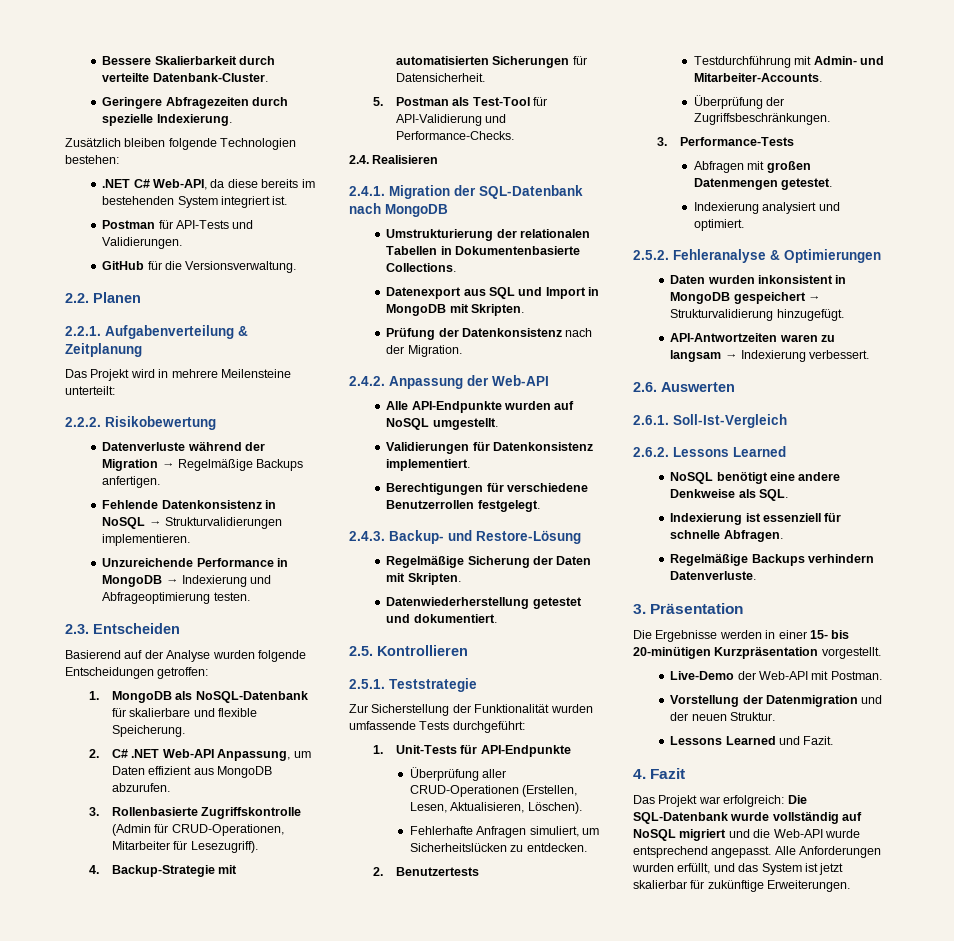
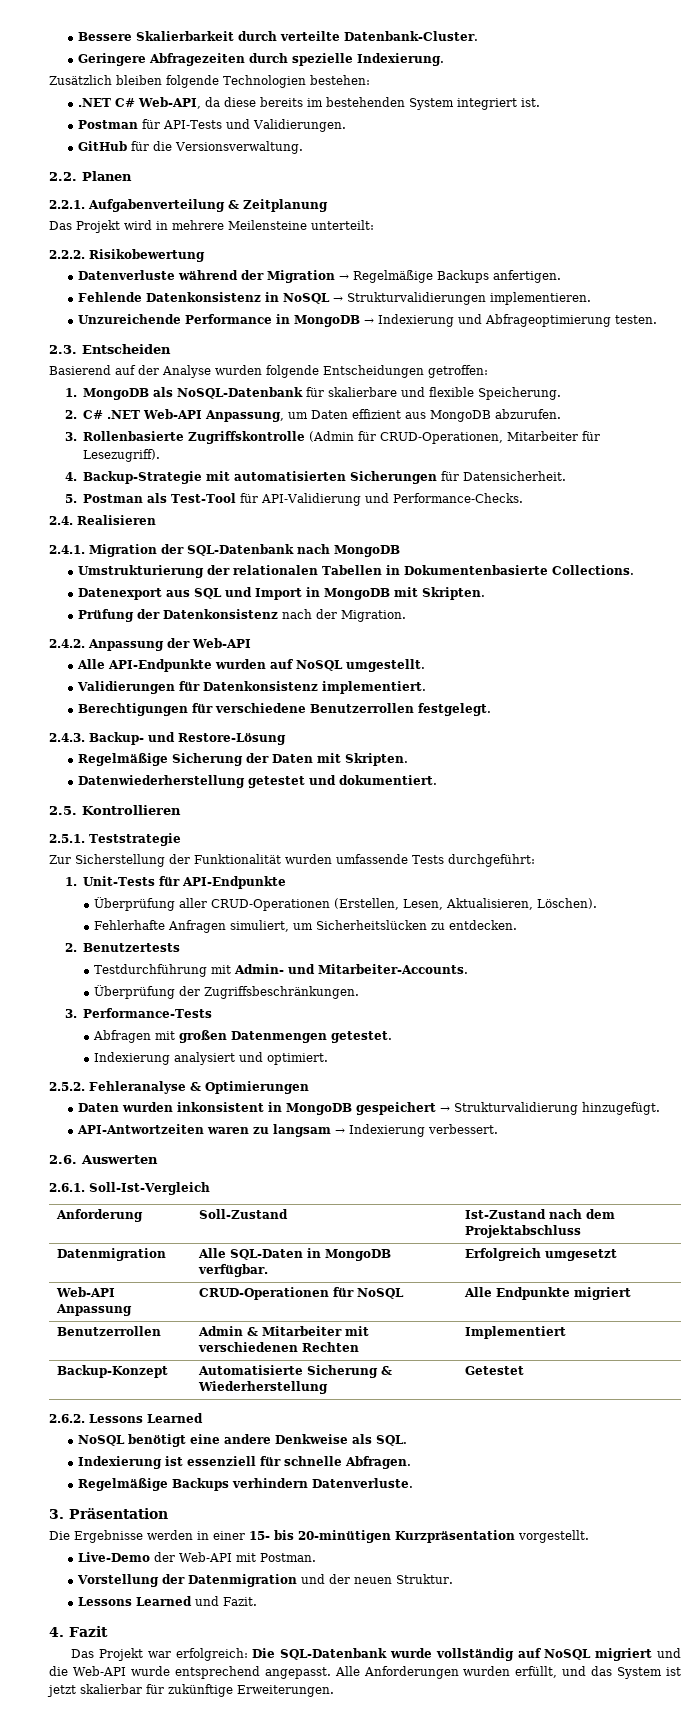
+ Anforderung | Soll-Zustand | Ist-Zustand nach dem Projektabschluss
+ Datenmigration | Alle SQL-Daten in MongoDB verfügbar. | Erfolgreich umgesetzt
+ Web-API Anpassung | CRUD-Operationen für NoSQL | Alle Endpunkte migriert
+ Benutzerrollen | Admin & Mitarbeiter mit verschiedenen Rechten | Implementiert
+ Backup-Konzept | Automatisierte Sicherung & Wiederherstellung | Getestet

